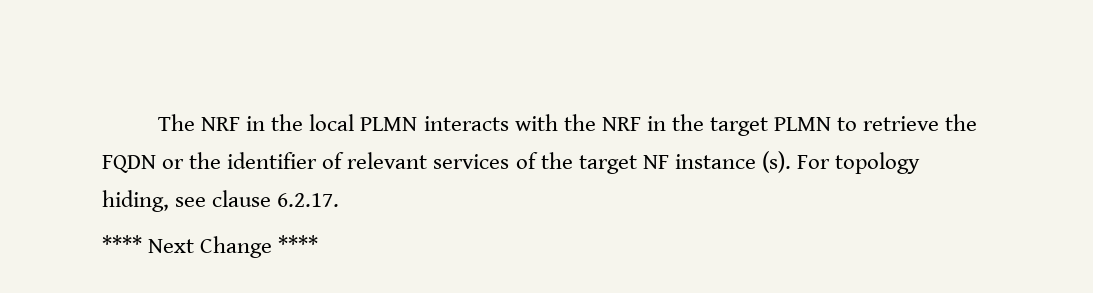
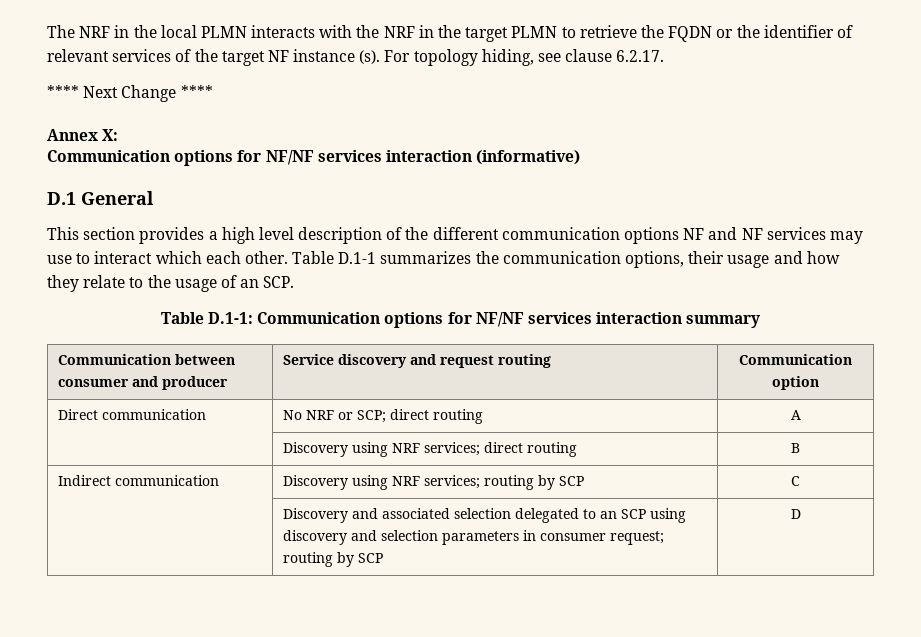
+ Annex X:
+ Communication options for NF/NF services interaction (informative)
+ D.1 General
+ This section provides a high level description of the different communication options NF and NF services may use to interact which each other. Table D.1-1 summarizes the communication options, their usage and how they relate to the usage of an SCP.
+ Table D.1-1: Communication options for NF/NF services interaction summary
+ Communication between consumer and producer | Service discovery and request routing | Communication option
+ Direct communication | No NRF or SCP; direct routing | A
+ | Discovery using NRF services; direct routing | B
+ Indirect communication | Discovery using NRF services; routing by SCP | C
+ | Discovery and associated selection delegated to an SCP using discovery and selection parameters in consumer request; routing by SCP | D

